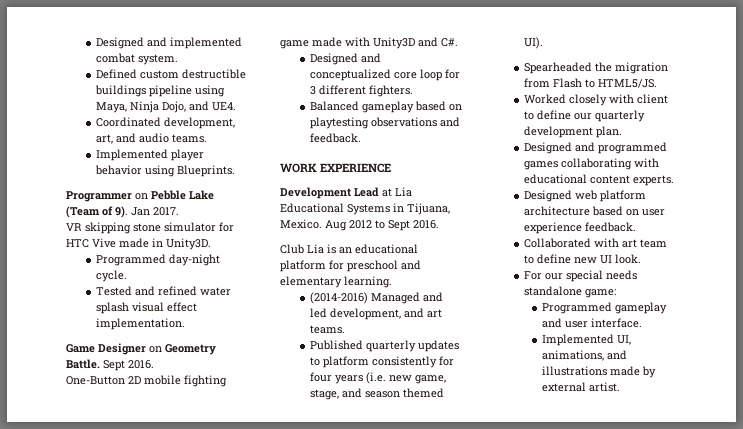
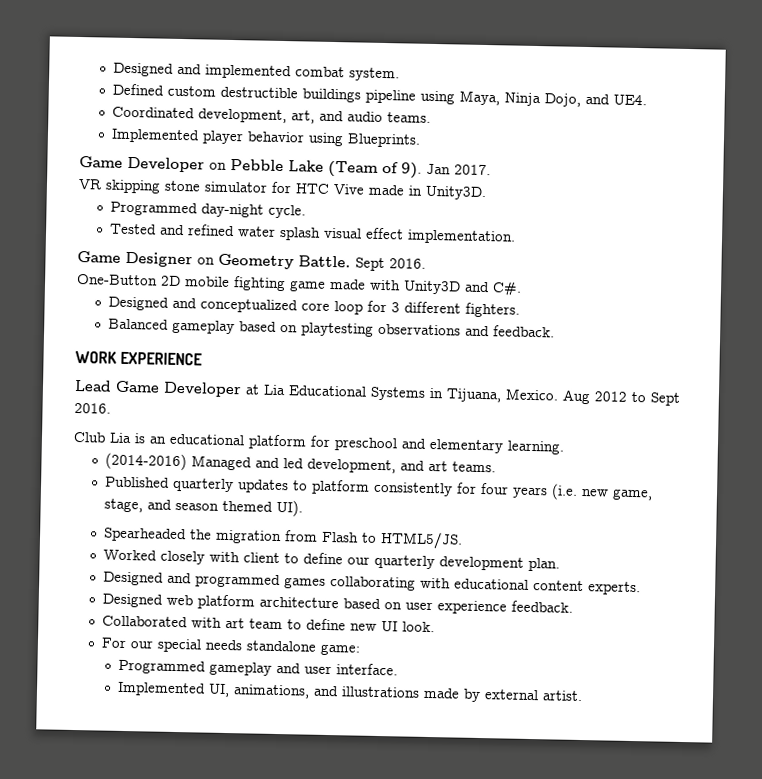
- Programmer on Pebble Lake (Team of 9).
+ Game Developer on Pebble Lake (Team of 9).
- Development Lead at Lia Educational Systems in Tijuana, Mexico.
+ Lead Game Developer at Lia Educational Systems in Tijuana, Mexico.

